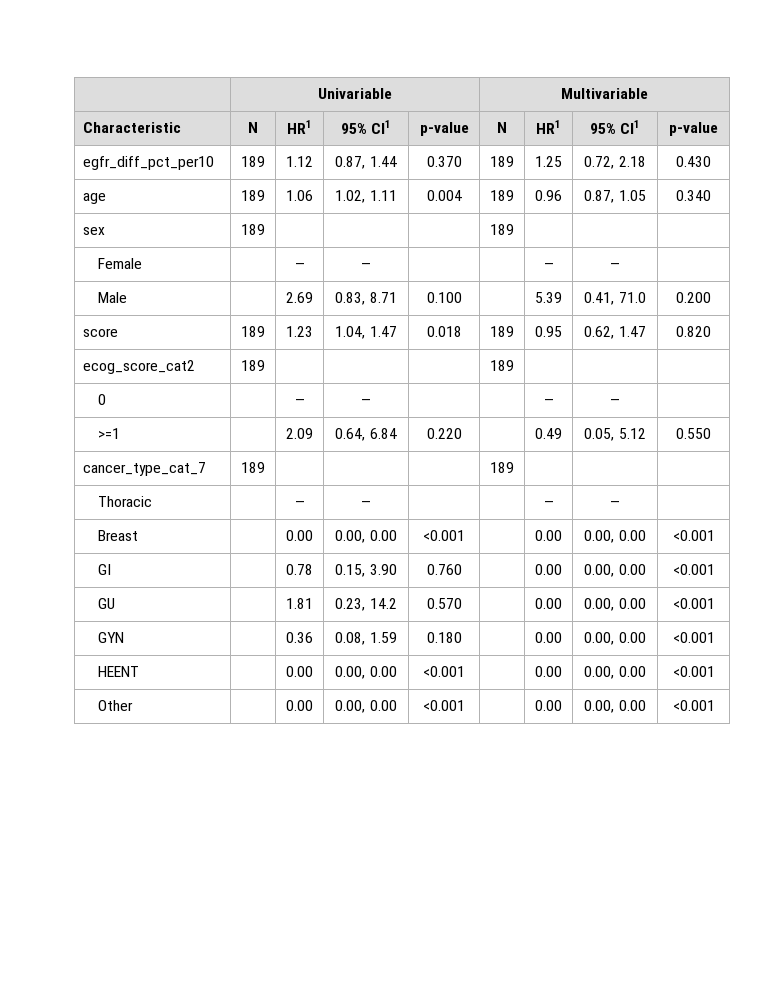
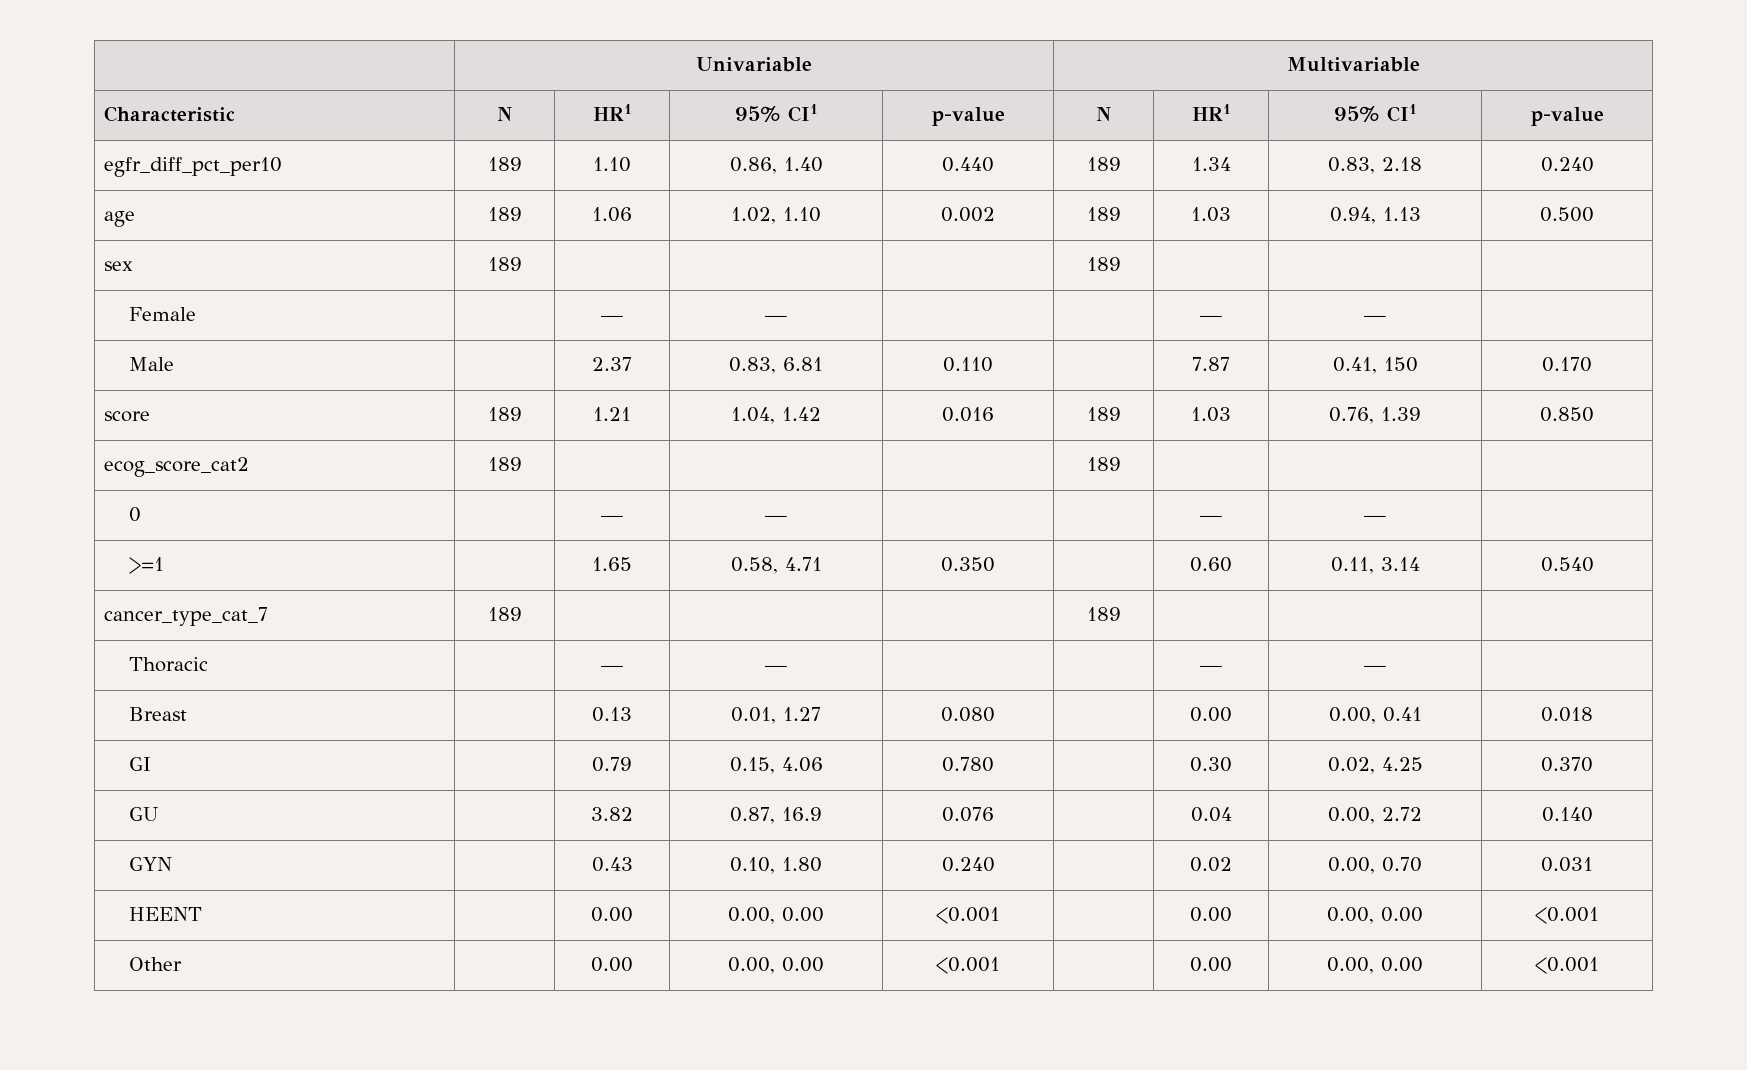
- egfr_diff_pct_per10 | 189 | 1.12 | 0.87, 1.44 | 0.370 | 189 | 1.25 | 0.72, 2.18 | 0.430
+ egfr_diff_pct_per10 | 189 | 1.10 | 0.86, 1.40 | 0.440 | 189 | 1.34 | 0.83, 2.18 | 0.240
- age | 189 | 1.06 | 1.02, 1.11 | 0.004 | 189 | 0.96 | 0.87, 1.05 | 0.340
+ age | 189 | 1.06 | 1.02, 1.10 | 0.002 | 189 | 1.03 | 0.94, 1.13 | 0.500
- Male | | 2.69 | 0.83, 8.71 | 0.100 | | 5.39 | 0.41, 71.0 | 0.200
+ Male | | 2.37 | 0.83, 6.81 | 0.110 | | 7.87 | 0.41, 150 | 0.170
- score | 189 | 1.23 | 1.04, 1.47 | 0.018 | 189 | 0.95 | 0.62, 1.47 | 0.820
+ score | 189 | 1.21 | 1.04, 1.42 | 0.016 | 189 | 1.03 | 0.76, 1.39 | 0.850
- >=1 | | 2.09 | 0.64, 6.84 | 0.220 | | 0.49 | 0.05, 5.12 | 0.550
+ >=1 | | 1.65 | 0.58, 4.71 | 0.350 | | 0.60 | 0.11, 3.14 | 0.540
- Breast | | 0.00 | 0.00, 0.00 | <0.001 | | 0.00 | 0.00, 0.00 | <0.001
+ Breast | | 0.13 | 0.01, 1.27 | 0.080 | | 0.00 | 0.00, 0.41 | 0.018
- GI | | 0.78 | 0.15, 3.90 | 0.760 | | 0.00 | 0.00, 0.00 | <0.001
- GU | | 1.81 | 0.23, 14.2 | 0.570 | | 0.00 | 0.00, 0.00 | <0.001
+ GI | | 0.79 | 0.15, 4.06 | 0.780 | | 0.30 | 0.02, 4.25 | 0.370
+ GU | | 3.82 | 0.87, 16.9 | 0.076 | | 0.04 | 0.00, 2.72 | 0.140
- GYN | | 0.36 | 0.08, 1.59 | 0.180 | | 0.00 | 0.00, 0.00 | <0.001
+ GYN | | 0.43 | 0.10, 1.80 | 0.240 | | 0.02 | 0.00, 0.70 | 0.031

